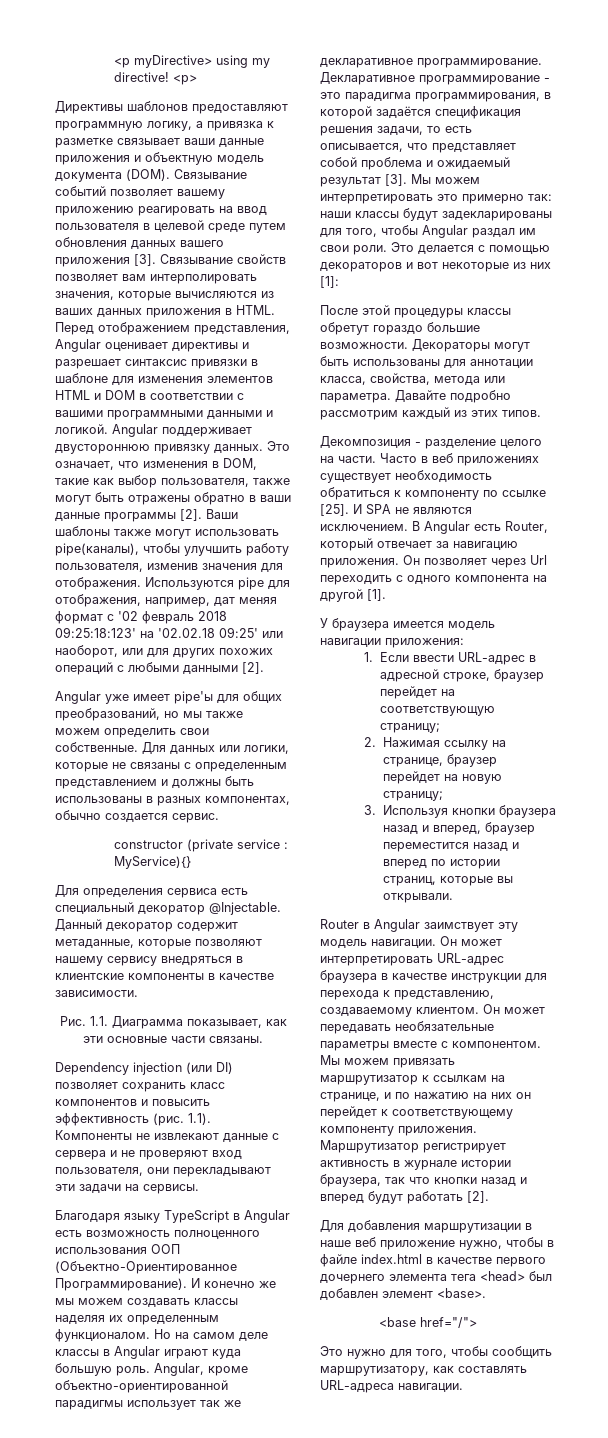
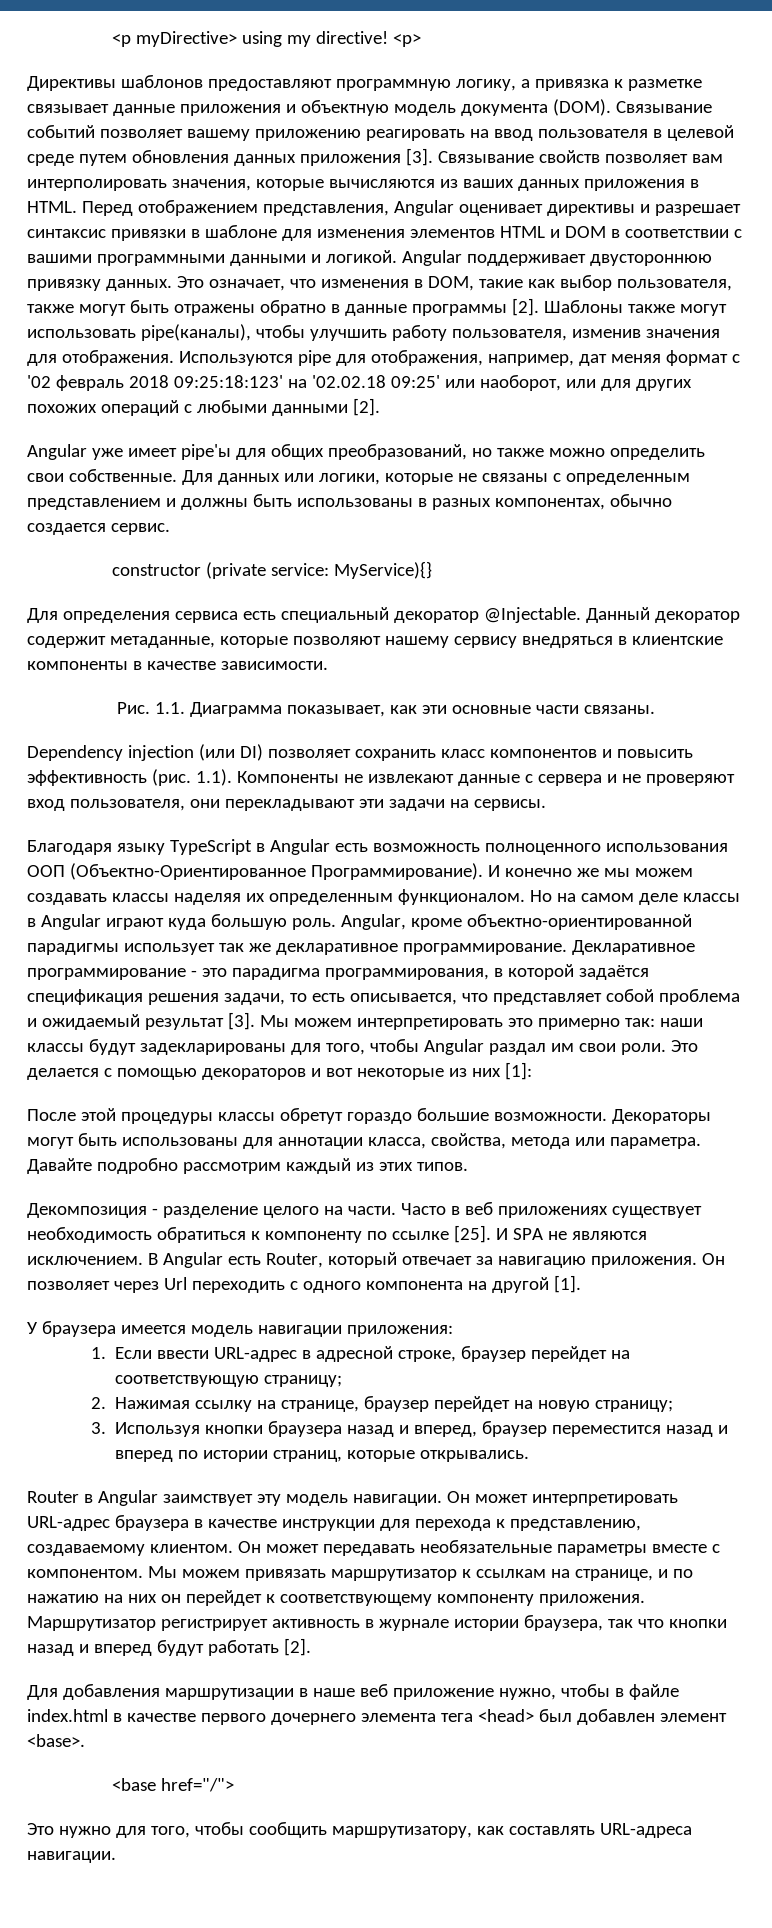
- Директивы шаблонов предоставляют программную логику, а привязка к разметке связывает ваши данные приложения и объектную модель документа (DOM).
+ Директивы шаблонов предоставляют программную логику, а привязка к разметке связывает данные приложения и объектную модель документа (DOM).
- Связывание событий позволяет вашему приложению реагировать на ввод пользователя в целевой среде путем обновления данных вашего приложения [3].
+ Связывание событий позволяет вашему приложению реагировать на ввод пользователя в целевой среде путем обновления данных приложения [3].
- Это означает, что изменения в DOM, такие как выбор пользователя, также могут быть отражены обратно в ваши данные программы [2].
+ Это означает, что изменения в DOM, такие как выбор пользователя, также могут быть отражены обратно в данные программы [2].
- Ваши шаблоны также могут использовать pipe(каналы), чтобы улучшить работу пользователя, изменив значения для отображения.
+ Шаблоны также могут использовать pipe(каналы), чтобы улучшить работу пользователя, изменив значения для отображения.
- Angular уже имеет pipe'ы для общих преобразований, но мы также можем определить свои собственные.
+ Angular уже имеет pipe'ы для общих преобразований, но также можно определить свои собственные.
- constructor (private service : MyService){}
+ constructor (private service: MyService){}
- 3. Используя кнопки браузера назад и вперед, браузер переместится назад и вперед по истории страниц, которые вы открывали.
+ 3. Используя кнопки браузера назад и вперед, браузер переместится назад и вперед по истории страниц, которые открывались.

